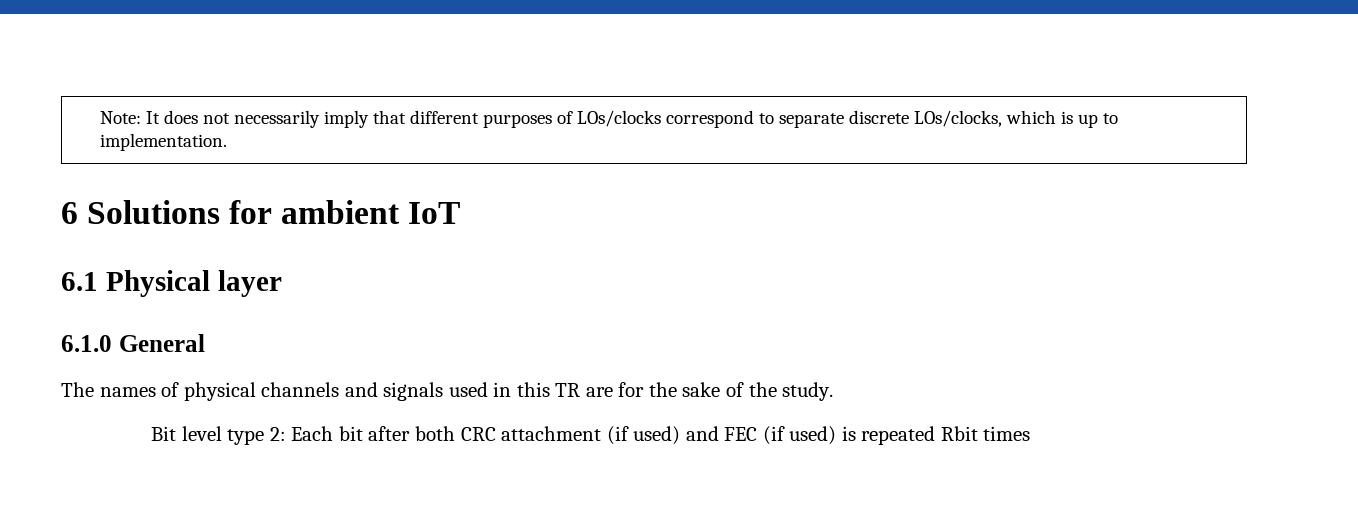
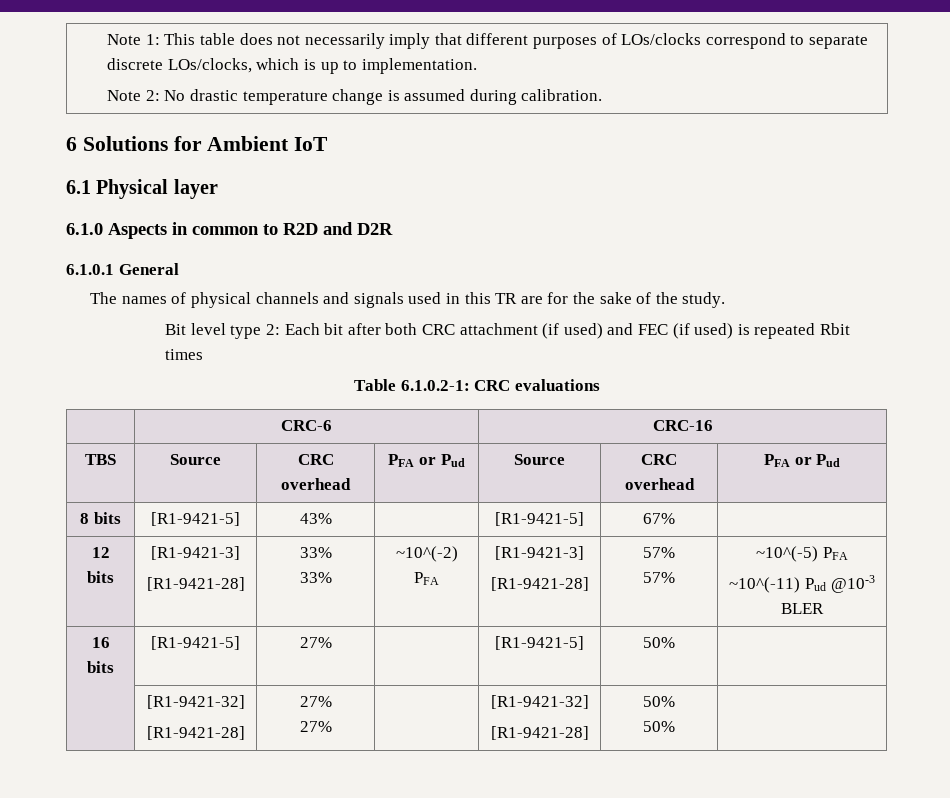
- Note: It does not necessarily imply that different purposes of LOs/clocks correspond to separate discrete LOs/clocks, which is up to implementation.
+ Note 1: This table does not necessarily imply that different purposes of LOs/clocks correspond to separate discrete LOs/clocks, which is up to implementation.
+ Note 2: No drastic temperature change is assumed during calibration.
- 6 Solutions for ambient IoT
+ 6 Solutions for Ambient IoT
- 6.1.0 General
+ 6.1.0 Aspects in common to R2D and D2R
+ 6.1.0.1 General
+ Table 6.1.0.2-1: CRC evaluations
+ | CRC-6 | CRC-16
+ TBS | Source | CRC overhead | PFA or Pud | Source | CRC overhead | PFA or Pud
+ 8 bits | [R1-9421-5] | 43% | | [R1-9421-5] | 67% |
+ 12 bits | [R1-9421-3]
+ [R1-9421-28] | 33%
+ 33% | ~10^(-2) PFA | [R1-9421-3]
+ [R1-9421-28] | 57%
+ 57% | ~10^(-5) PFA
+ ~10^(-11) Pud @10-3 BLER
+ 16 bits | [R1-9421-5] | 27% | | [R1-9421-5] | 50% |
+ | [R1-9421-32]
+ [R1-9421-28] | 27%
+ 27% | | [R1-9421-32]
+ [R1-9421-28] | 50%
+ 50% |

